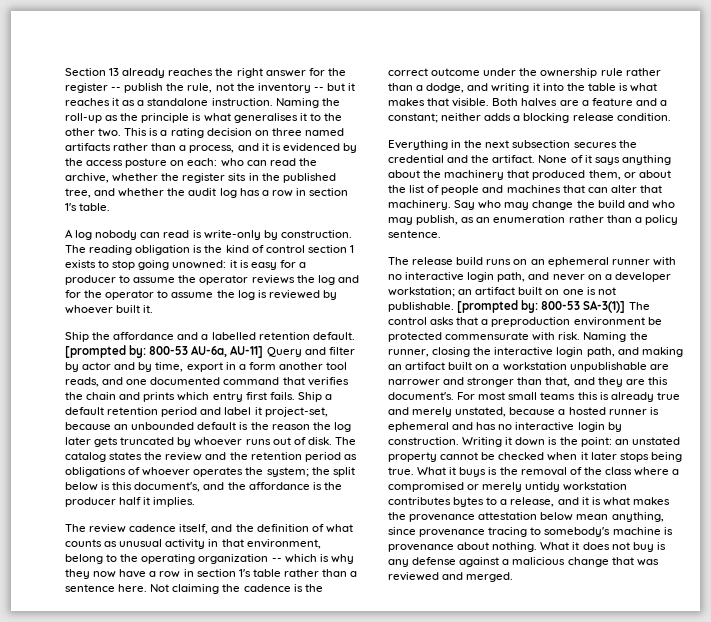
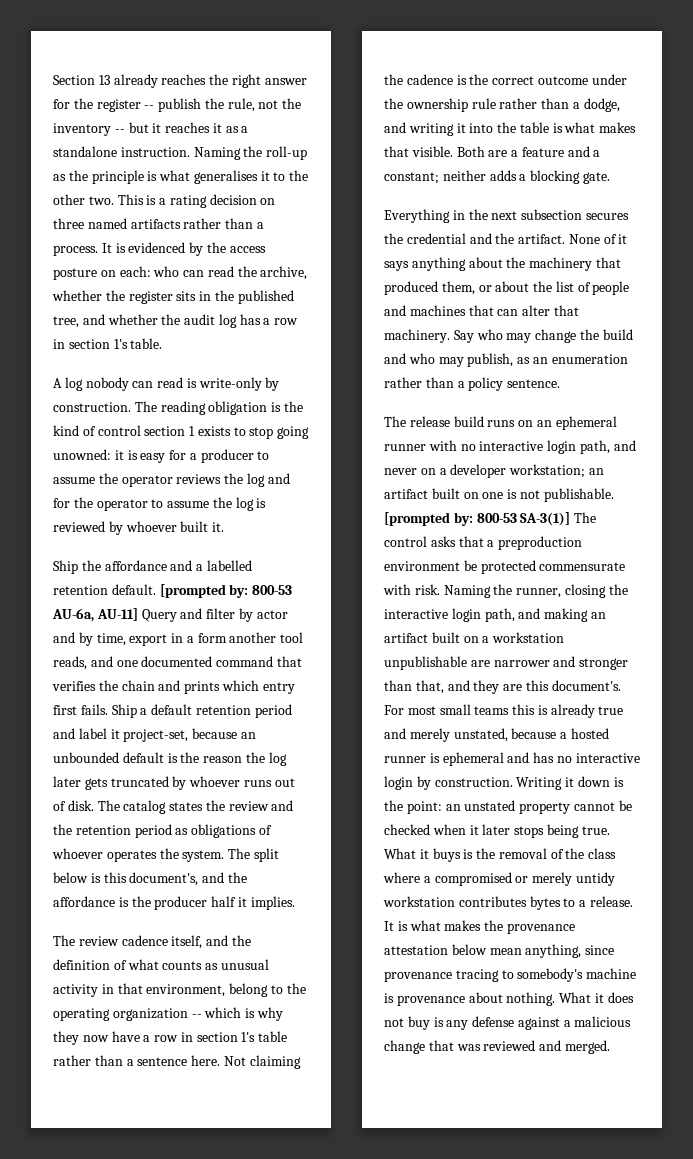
- This is a rating decision on three named artifacts rather than a process, and it is evidenced by the access posture on each: who can read the archive, whether the register sits in the published tree, and whether the audit log has a row in section 1's table.
+ This is a rating decision on three named artifacts rather than a process. It is evidenced by the access posture on each: who can read the archive, whether the register sits in the published tree, and whether the audit log has a row in section 1's table.
- The catalog states the review and the retention period as obligations of whoever operates the system; the split below is this document's, and the affordance is the producer half it implies.
+ The catalog states the review and the retention period as obligations of whoever operates the system. The split below is this document's, and the affordance is the producer half it implies.
- Both halves are a feature and a constant; neither adds a blocking release condition.
+ Both are a feature and a constant; neither adds a blocking gate.
- What it buys is the removal of the class where a compromised or merely untidy workstation contributes bytes to a release, and it is what makes the provenance attestation below mean anything, since provenance tracing to somebody's machine is provenance about nothing.
+ What it buys is the removal of the class where a compromised or merely untidy workstation contributes bytes to a release. It is what makes the provenance attestation below mean anything, since provenance tracing to somebody's machine is provenance about nothing.

